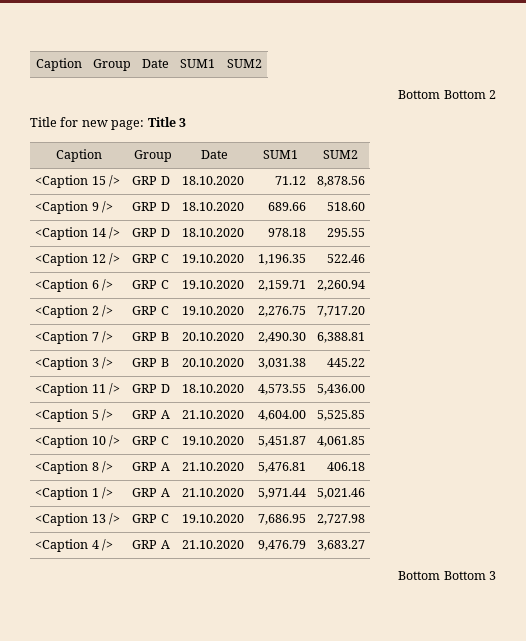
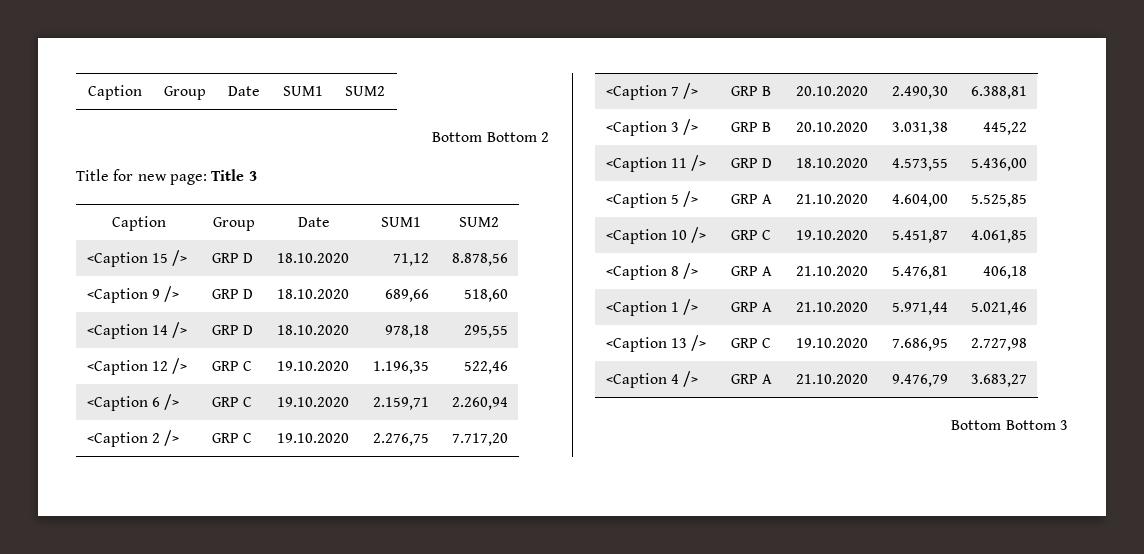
- <Caption 15 /> | GRP D | 18.10.2020 | 71.12 | 8,878.56
+ <Caption 15 /> | GRP D | 18.10.2020 | 71,12 | 8.878,56
- <Caption 9 /> | GRP D | 18.10.2020 | 689.66 | 518.60
+ <Caption 9 /> | GRP D | 18.10.2020 | 689,66 | 518,60
- <Caption 14 /> | GRP D | 18.10.2020 | 978.18 | 295.55
+ <Caption 14 /> | GRP D | 18.10.2020 | 978,18 | 295,55
- <Caption 12 /> | GRP C | 19.10.2020 | 1,196.35 | 522.46
+ <Caption 12 /> | GRP C | 19.10.2020 | 1.196,35 | 522,46
- <Caption 6 /> | GRP C | 19.10.2020 | 2,159.71 | 2,260.94
+ <Caption 6 /> | GRP C | 19.10.2020 | 2.159,71 | 2.260,94
- <Caption 2 /> | GRP C | 19.10.2020 | 2,276.75 | 7,717.20
+ <Caption 2 /> | GRP C | 19.10.2020 | 2.276,75 | 7.717,20
- <Caption 7 /> | GRP B | 20.10.2020 | 2,490.30 | 6,388.81
+ <Caption 7 /> | GRP B | 20.10.2020 | 2.490,30 | 6.388,81
- <Caption 3 /> | GRP B | 20.10.2020 | 3,031.38 | 445.22
+ <Caption 3 /> | GRP B | 20.10.2020 | 3.031,38 | 445,22
- <Caption 11 /> | GRP D | 18.10.2020 | 4,573.55 | 5,436.00
+ <Caption 11 /> | GRP D | 18.10.2020 | 4.573,55 | 5.436,00
- <Caption 5 /> | GRP A | 21.10.2020 | 4,604.00 | 5,525.85
+ <Caption 5 /> | GRP A | 21.10.2020 | 4.604,00 | 5.525,85
- <Caption 10 /> | GRP C | 19.10.2020 | 5,451.87 | 4,061.85
+ <Caption 10 /> | GRP C | 19.10.2020 | 5.451,87 | 4.061,85
- <Caption 8 /> | GRP A | 21.10.2020 | 5,476.81 | 406.18
+ <Caption 8 /> | GRP A | 21.10.2020 | 5.476,81 | 406,18
- <Caption 1 /> | GRP A | 21.10.2020 | 5,971.44 | 5,021.46
+ <Caption 1 /> | GRP A | 21.10.2020 | 5.971,44 | 5.021,46
- <Caption 13 /> | GRP C | 19.10.2020 | 7,686.95 | 2,727.98
+ <Caption 13 /> | GRP C | 19.10.2020 | 7.686,95 | 2.727,98
- <Caption 4 /> | GRP A | 21.10.2020 | 9,476.79 | 3,683.27
+ <Caption 4 /> | GRP A | 21.10.2020 | 9.476,79 | 3.683,27

